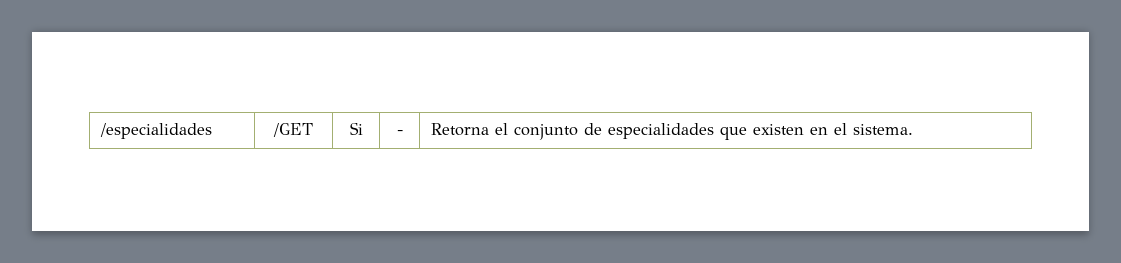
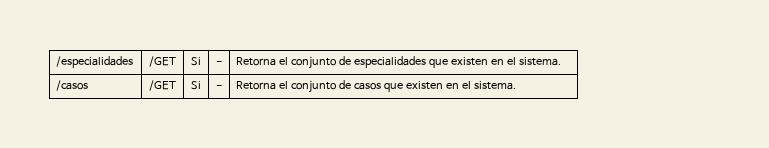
+ /casos | /GET | Si | - | Retorna el conjunto de casos que existen en el sistema.

